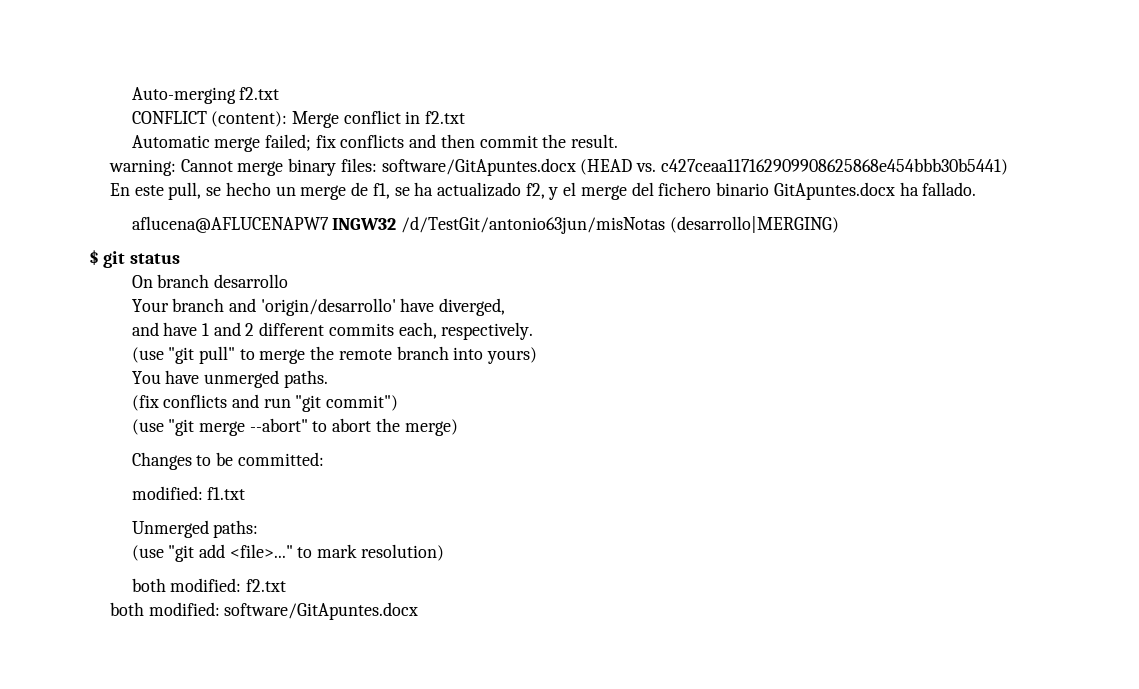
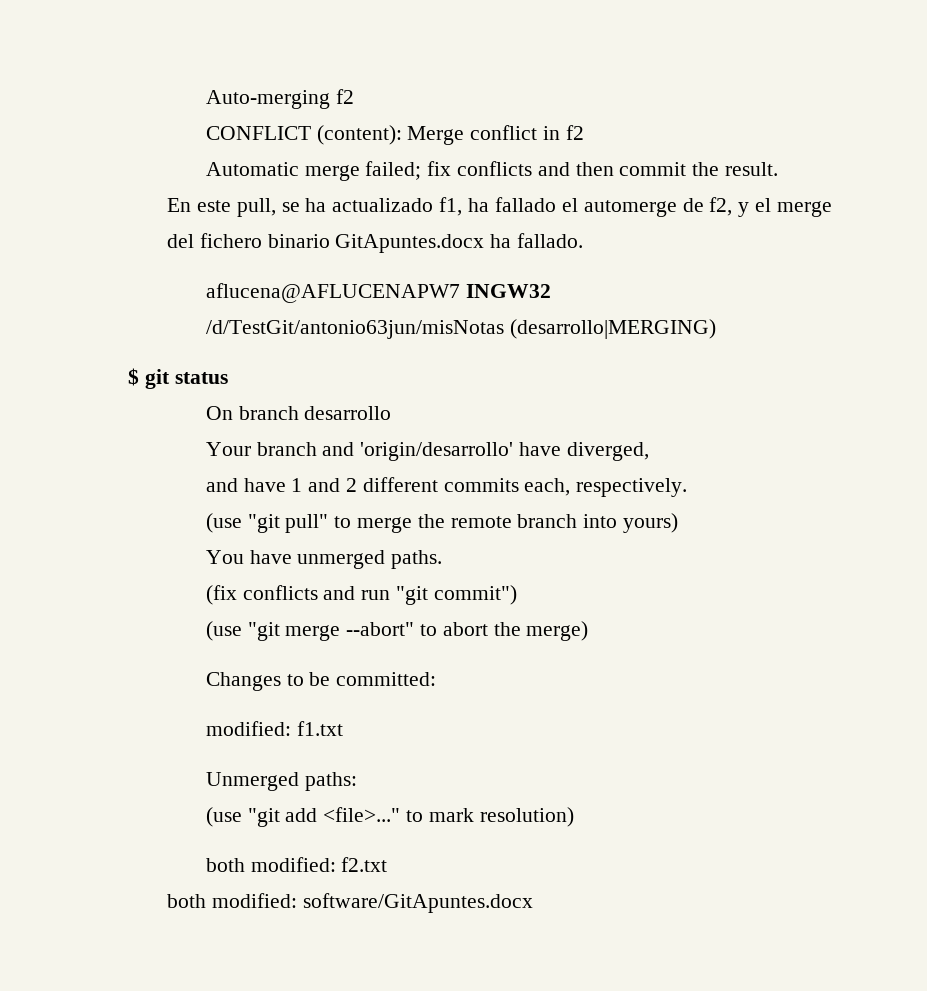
- Auto-merging f2.txt
+ Auto-merging f2
- CONFLICT (content): Merge conflict in f2.txt
+ CONFLICT (content): Merge conflict in f2
- warning: Cannot merge binary files: software/GitApuntes.docx (HEAD vs. c427ceaa117162909908625868e454bbb30b5441)
- En este pull, se hecho un merge de f1, se ha actualizado f2, y el merge del fichero binario GitApuntes.docx ha fallado.
+ En este pull, se ha actualizado f1, ha fallado el automerge de f2, y el merge del fichero binario GitApuntes.docx ha fallado.

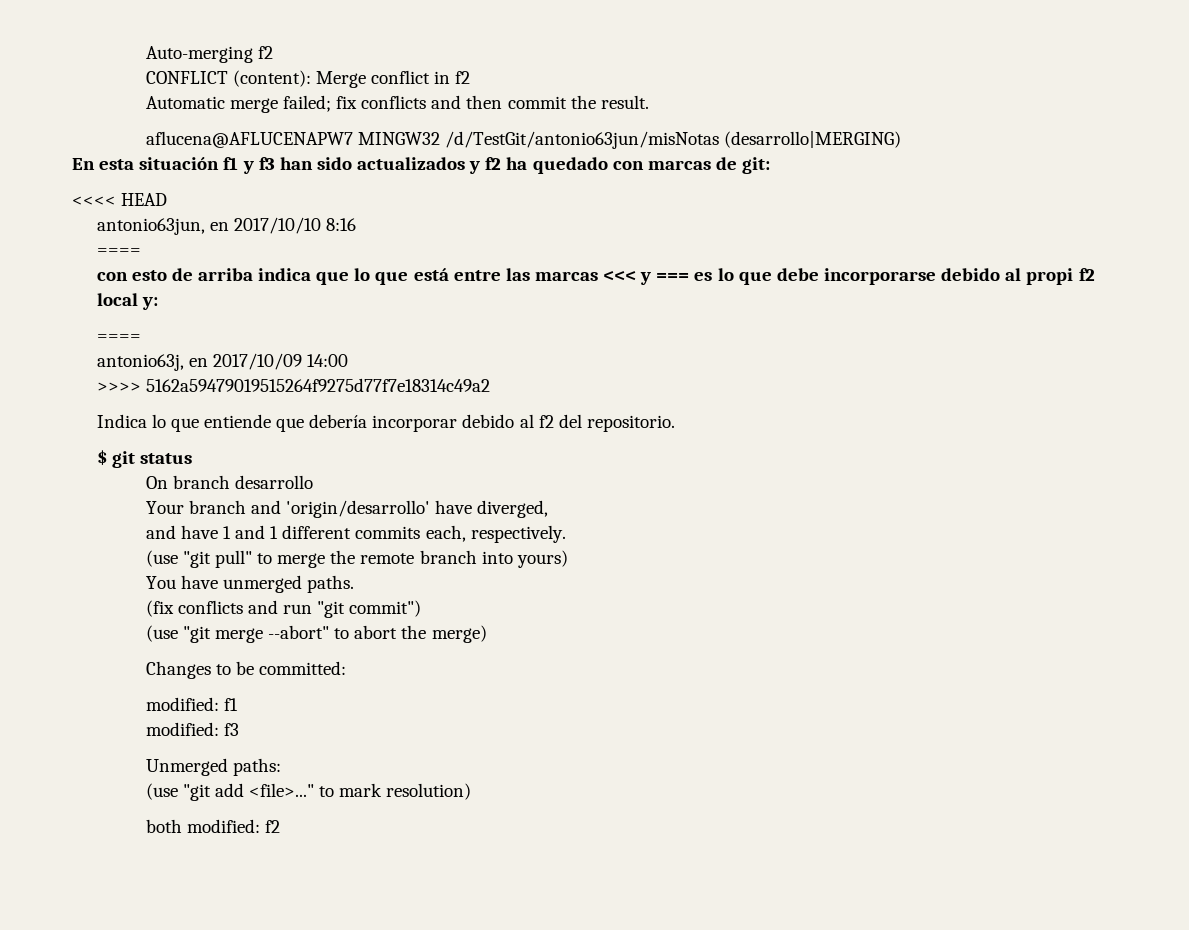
- En este pull, se ha actualizado f1, ha fallado el automerge de f2, y el merge del fichero binario GitApuntes.docx ha fallado.
- aflucena@AFLUCENAPW7 INGW32 /d/TestGit/antonio63jun/misNotas (desarrollo|MERGING)
+ aflucena@AFLUCENAPW7 MINGW32 /d/TestGit/antonio63jun/misNotas (desarrollo|MERGING)
+ En esta situación f1 y f3 han sido actualizados y f2 ha quedado con marcas de git:
+ <<<< HEAD
+ antonio63jun, en 2017/10/10 8:16
+ ====
+ con esto de arriba indica que lo que está entre las marcas <<< y === es lo que debe incorporarse debido al propi f2 local y:
+ ====
+ antonio63j, en 2017/10/09 14:00
+ >>>> 5162a59479019515264f9275d77f7e18314c49a2
+ Indica lo que entiende que debería incorporar debido al f2 del repositorio.
- and have 1 and 2 different commits each, respectively.
+ and have 1 and 1 different commits each, respectively.
- modified: f1.txt
+ modified: f1
+ modified: f3
- both modified: f2.txt
- both modified: software/GitApuntes.docx
+ both modified: f2

